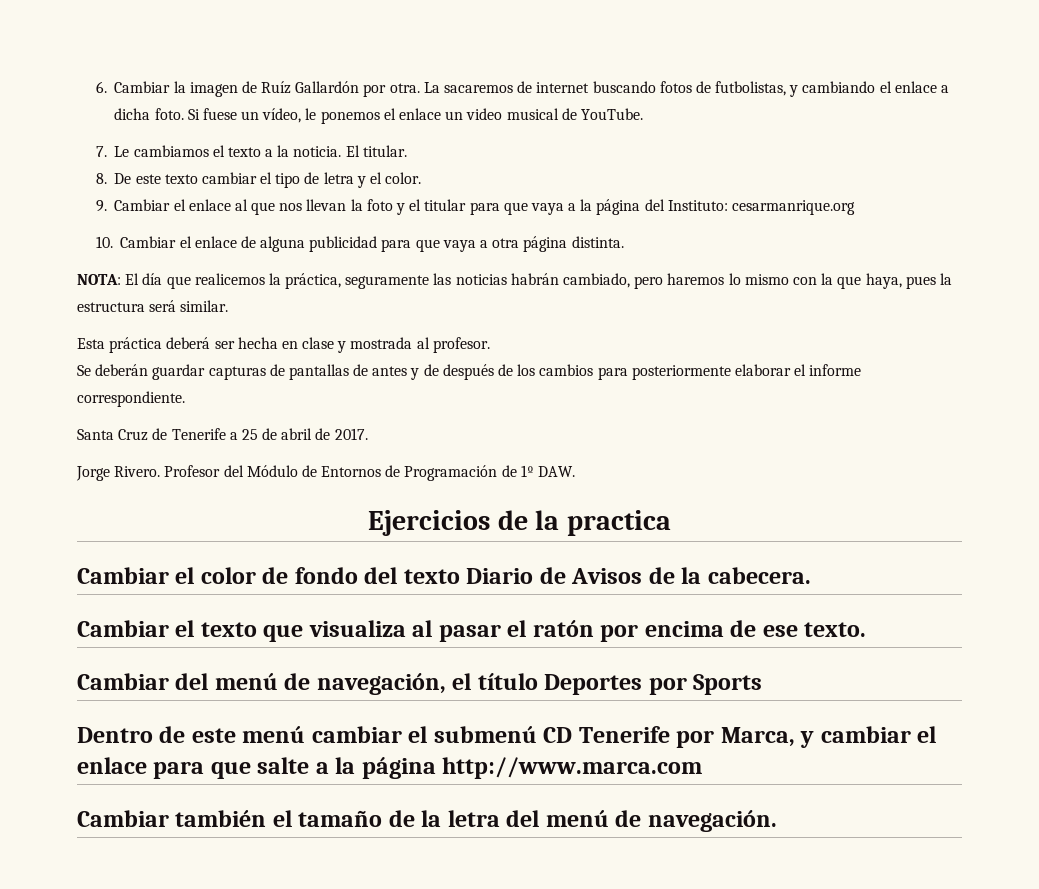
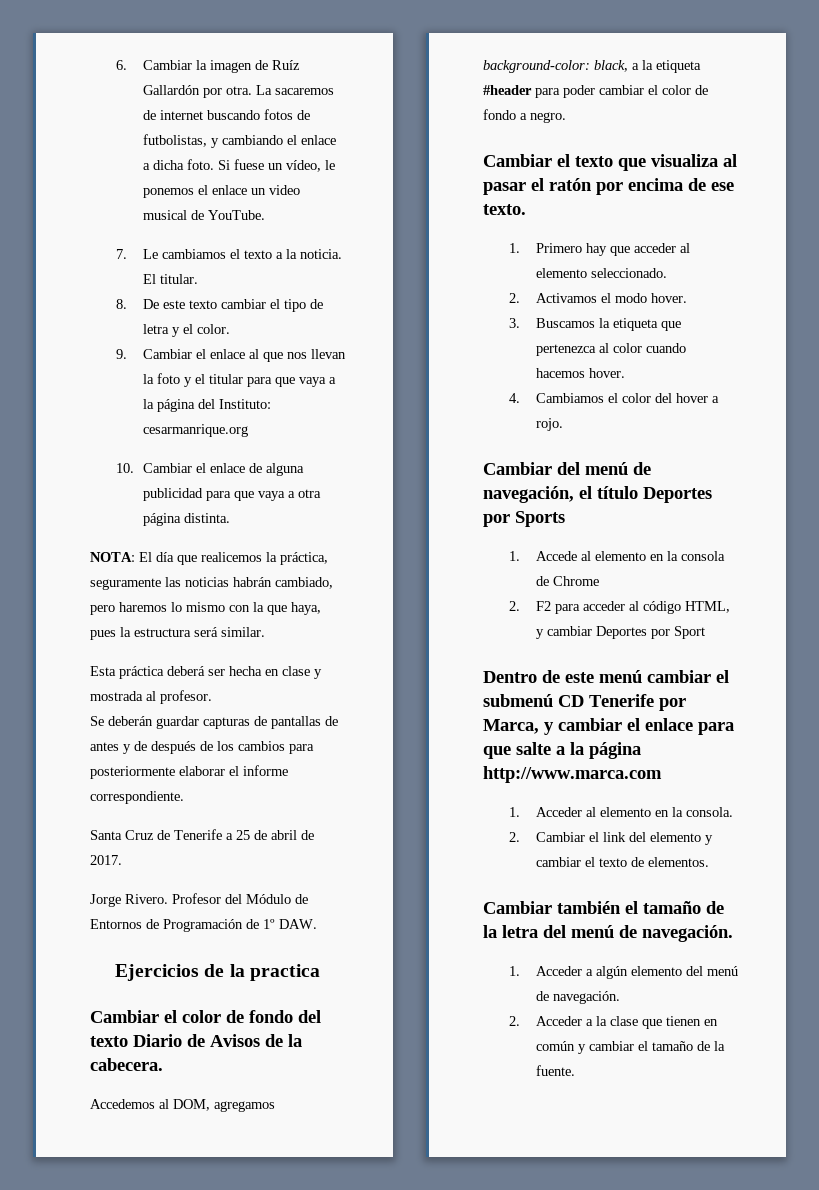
+ Accedemos al DOM, agregamos background-color: black, a la etiqueta #header para poder cambiar el color de fondo a negro.
+ 1. Primero hay que acceder al elemento seleccionado.
+ 2. Activamos el modo hover.
+ 3. Buscamos la etiqueta que pertenezca al color cuando hacemos hover.
+ 4. Cambiamos el color del hover a rojo.
+ 1. Accede al elemento en la consola de Chrome
+ 2. F2 para acceder al código HTML, y cambiar Deportes por Sport
+ 1. Acceder al elemento en la consola.
+ 2. Cambiar el link del elemento y cambiar el texto de elementos.
+ 1. Acceder a algún elemento del menú de navegación.
+ 2. Acceder a la clase que tienen en común y cambiar el tamaño de la fuente.

